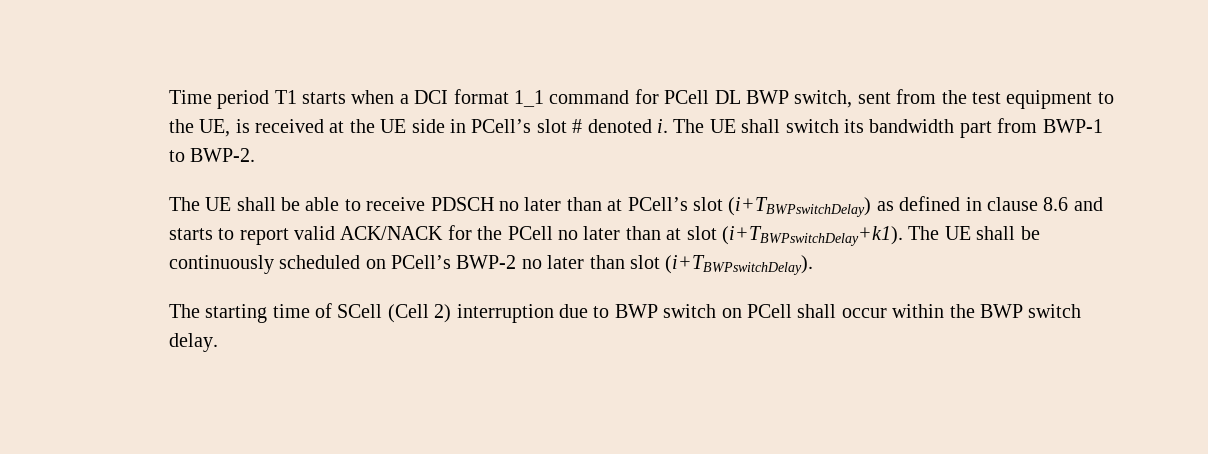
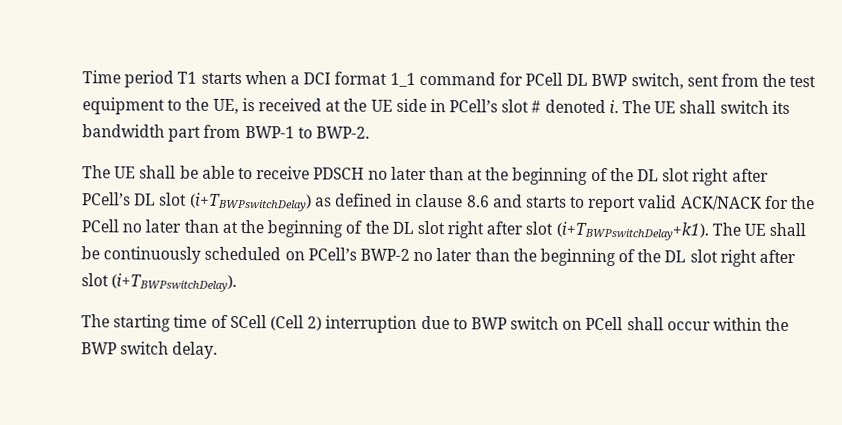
- The UE shall be able to receive PDSCH no later than at PCell’s slot (i+TBWPswitchDelay) as defined in clause 8.6 and starts to report valid ACK/NACK for the PCell no later than at slot (i+TBWPswitchDelay+k1).
+ The UE shall be able to receive PDSCH no later than at the beginning of the DL slot right after PCell’s DL slot (i+TBWPswitchDelay) as defined in clause 8.6 and starts to report valid ACK/NACK for the PCell no later than at the beginning of the DL slot right after slot (i+TBWPswitchDelay+k1).
- The UE shall be continuously scheduled on PCell’s BWP-2 no later than slot (i+TBWPswitchDelay).
+ The UE shall be continuously scheduled on PCell’s BWP-2 no later than the beginning of the DL slot right after slot (i+TBWPswitchDelay).

